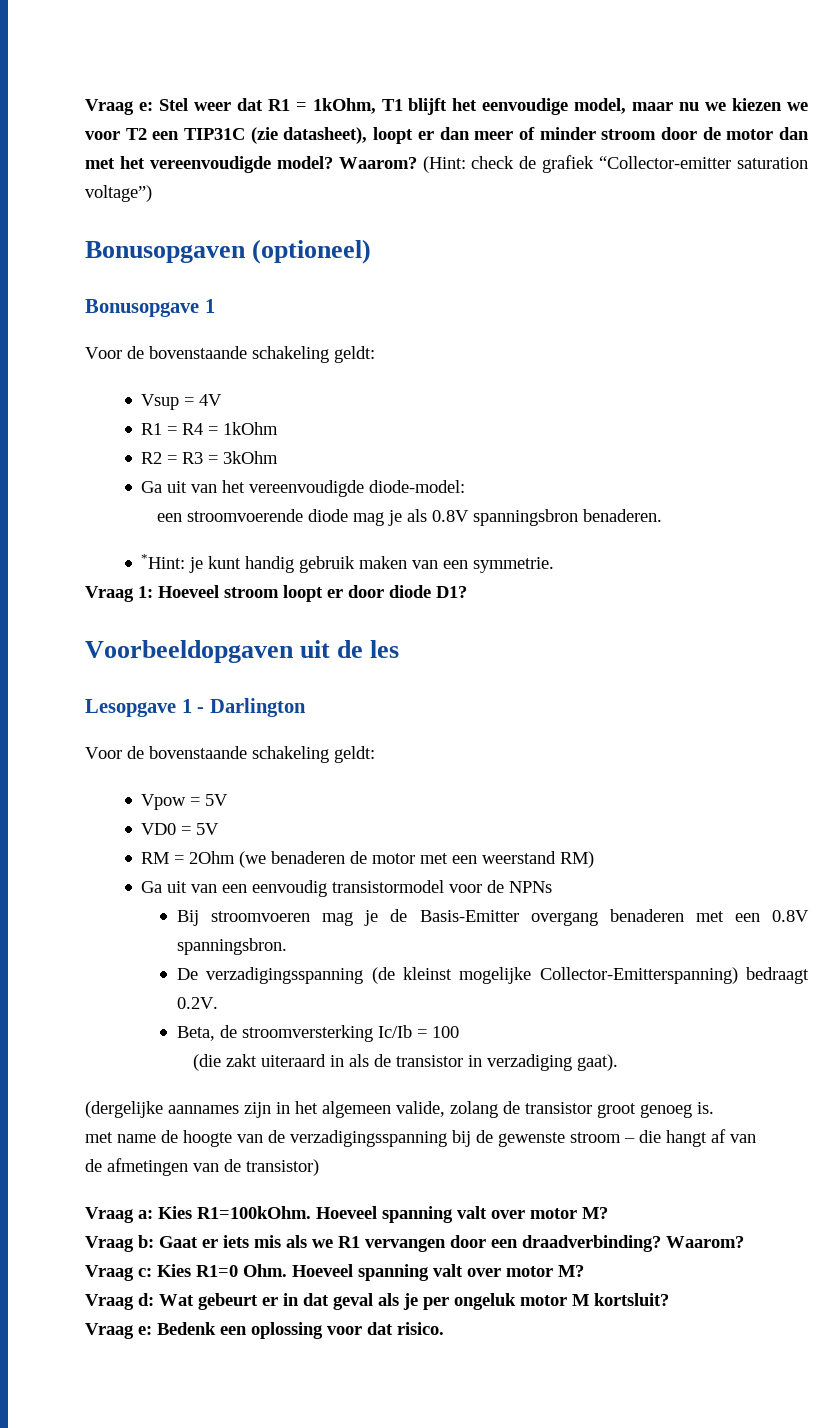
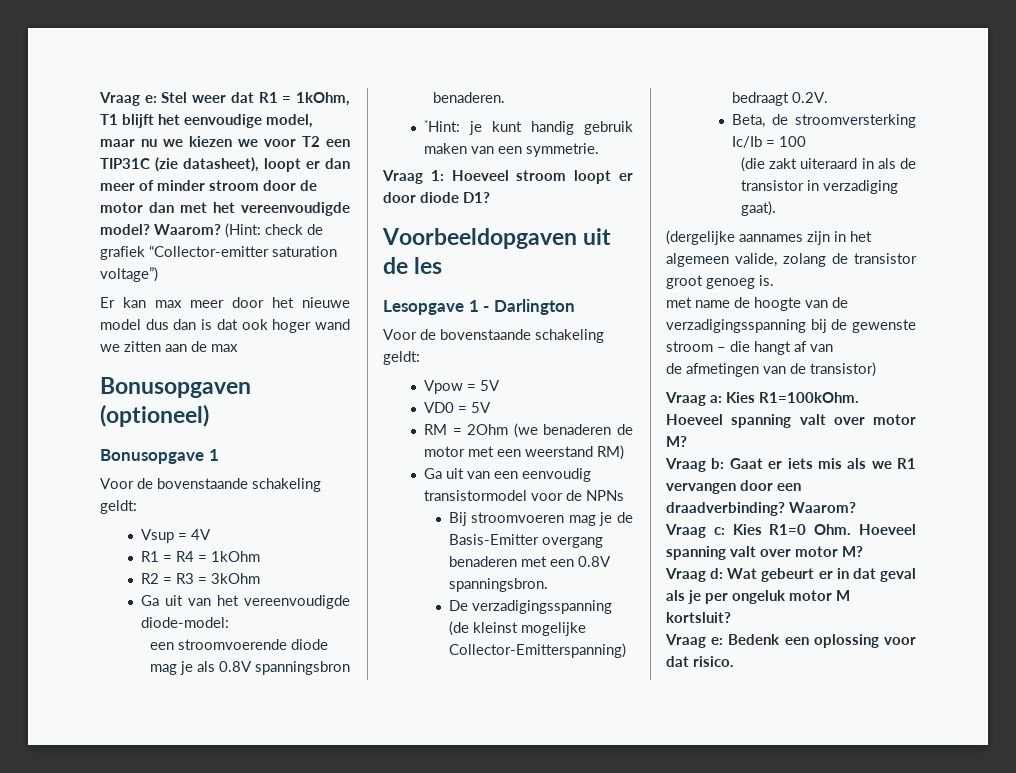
+ Er kan max meer door het nieuwe model dus dan is dat ook hoger wand we zitten aan de max

